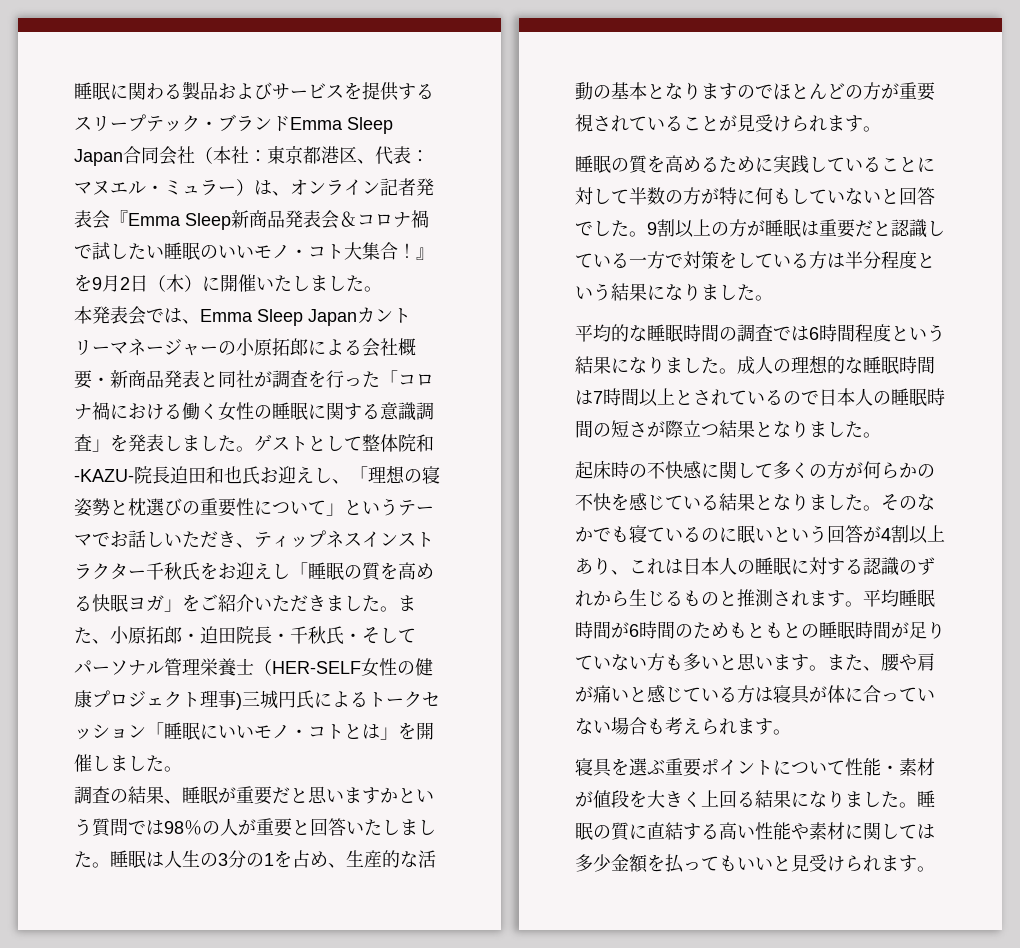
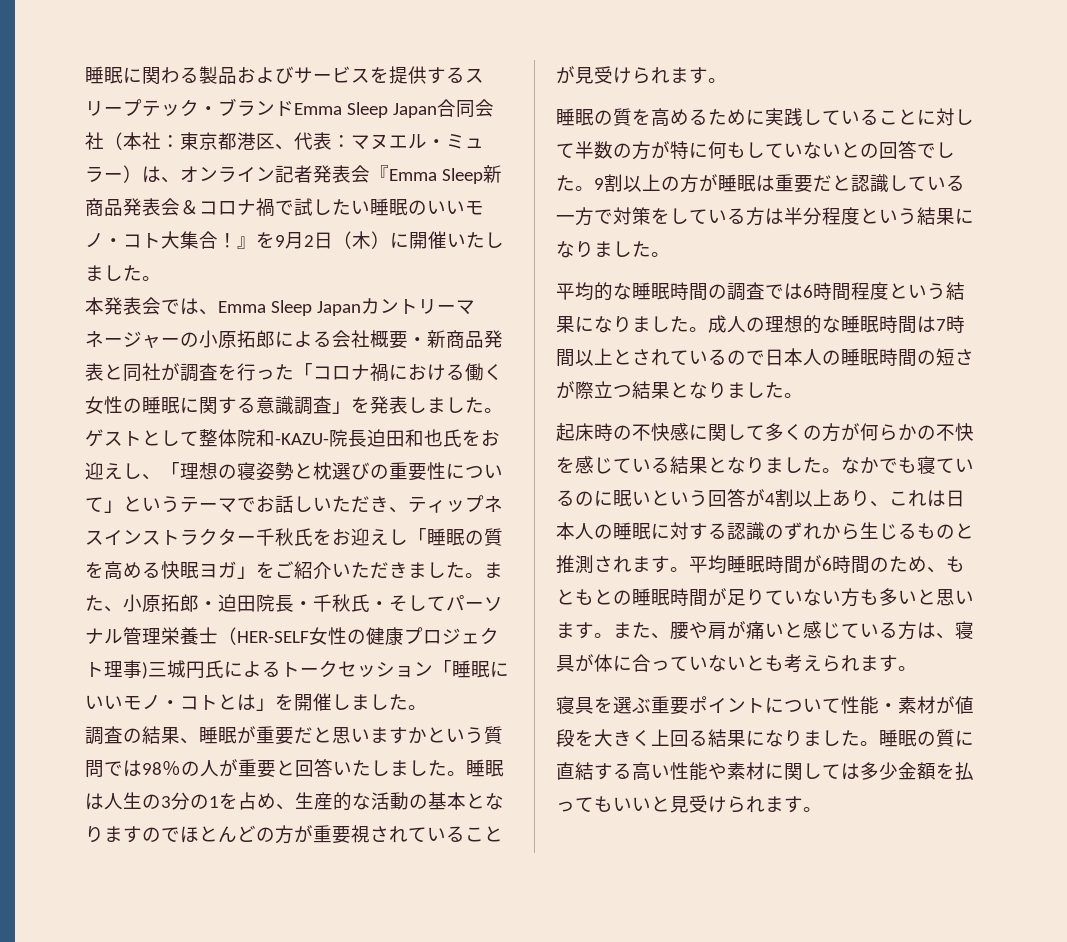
- ゲストとして整体院和-KAZU-院長迫田和也氏お迎えし、「理想の寝姿勢と枕選びの重要性について」というテーマでお話しいただき、ティップネスインストラクター千秋氏をお迎えし「睡眠の質を高める快眠ヨガ」をご紹介いただきました。
+ ゲストとして整体院和-KAZU-院長迫田和也氏をお迎えし、「理想の寝姿勢と枕選びの重要性について」というテーマでお話しいただき、ティップネスインストラクター千秋氏をお迎えし「睡眠の質を高める快眠ヨガ」をご紹介いただきました。
- 睡眠の質を高めるために実践していることに対して半数の方が特に何もしていないと回答でした。
+ 睡眠の質を高めるために実践していることに対して半数の方が特に何もしていないとの回答でした。
- そのなかでも寝ているのに眠いという回答が4割以上あり、これは日本人の睡眠に対する認識のずれから生じるものと推測されます。
+ なかでも寝ているのに眠いという回答が4割以上あり、これは日本人の睡眠に対する認識のずれから生じるものと推測されます。
- 平均睡眠時間が6時間のためもともとの睡眠時間が足りていない方も多いと思います。
+ 平均睡眠時間が6時間のため、もともとの睡眠時間が足りていない方も多いと思います。
- また、腰や肩が痛いと感じている方は寝具が体に合っていない場合も考えられます。
+ また、腰や肩が痛いと感じている方は、寝具が体に合っていないとも考えられます。

